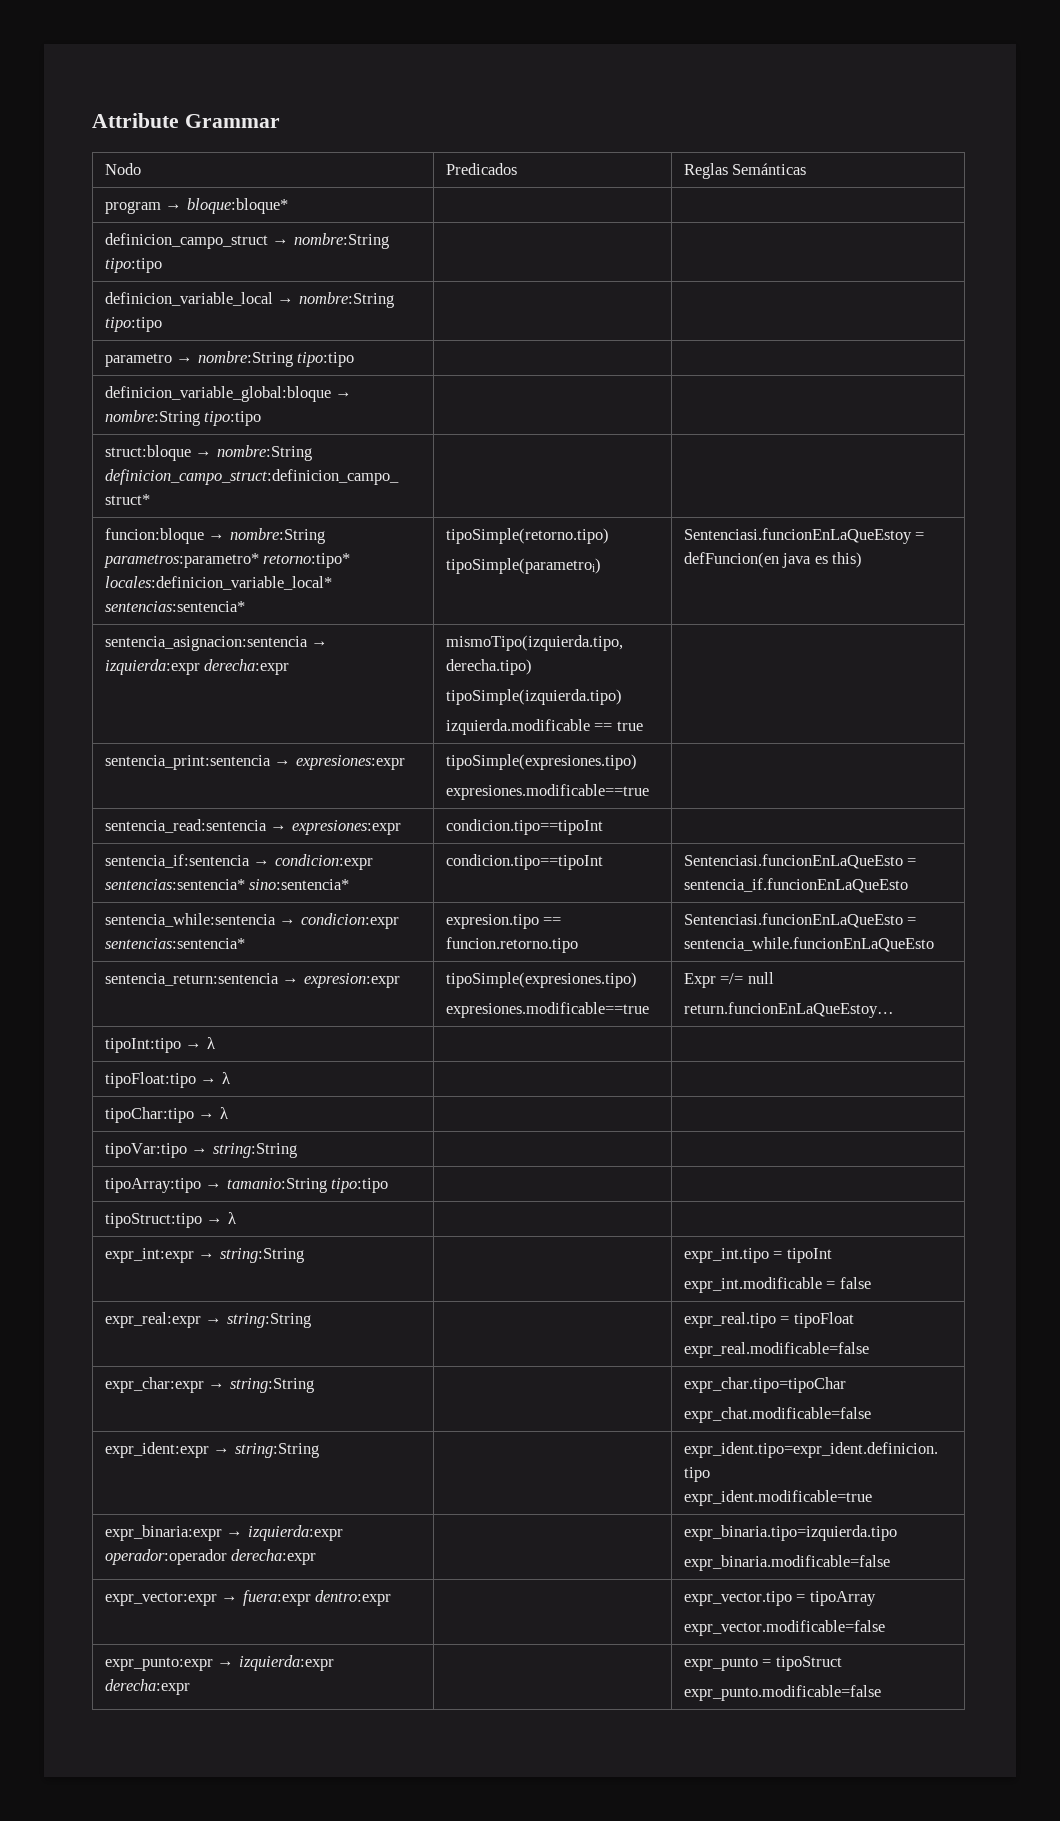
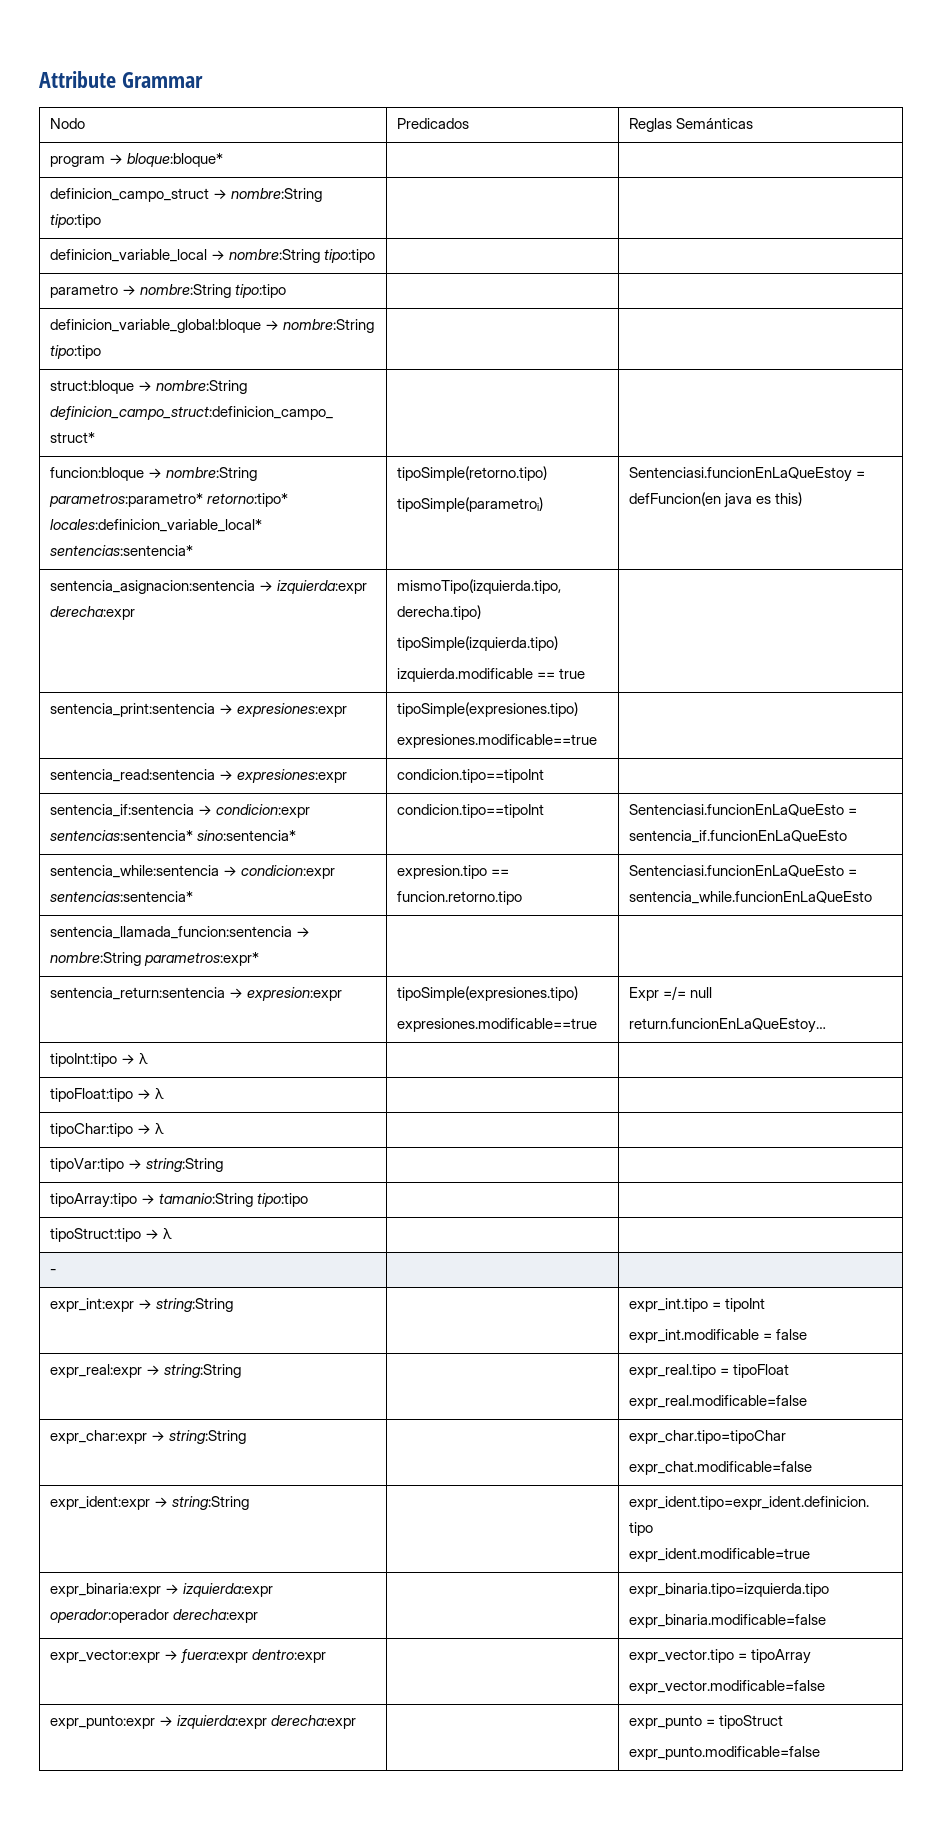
+ sentencia_llamada_funcion:sentencia → nombre:String parametros:expr* | |
+ - | |

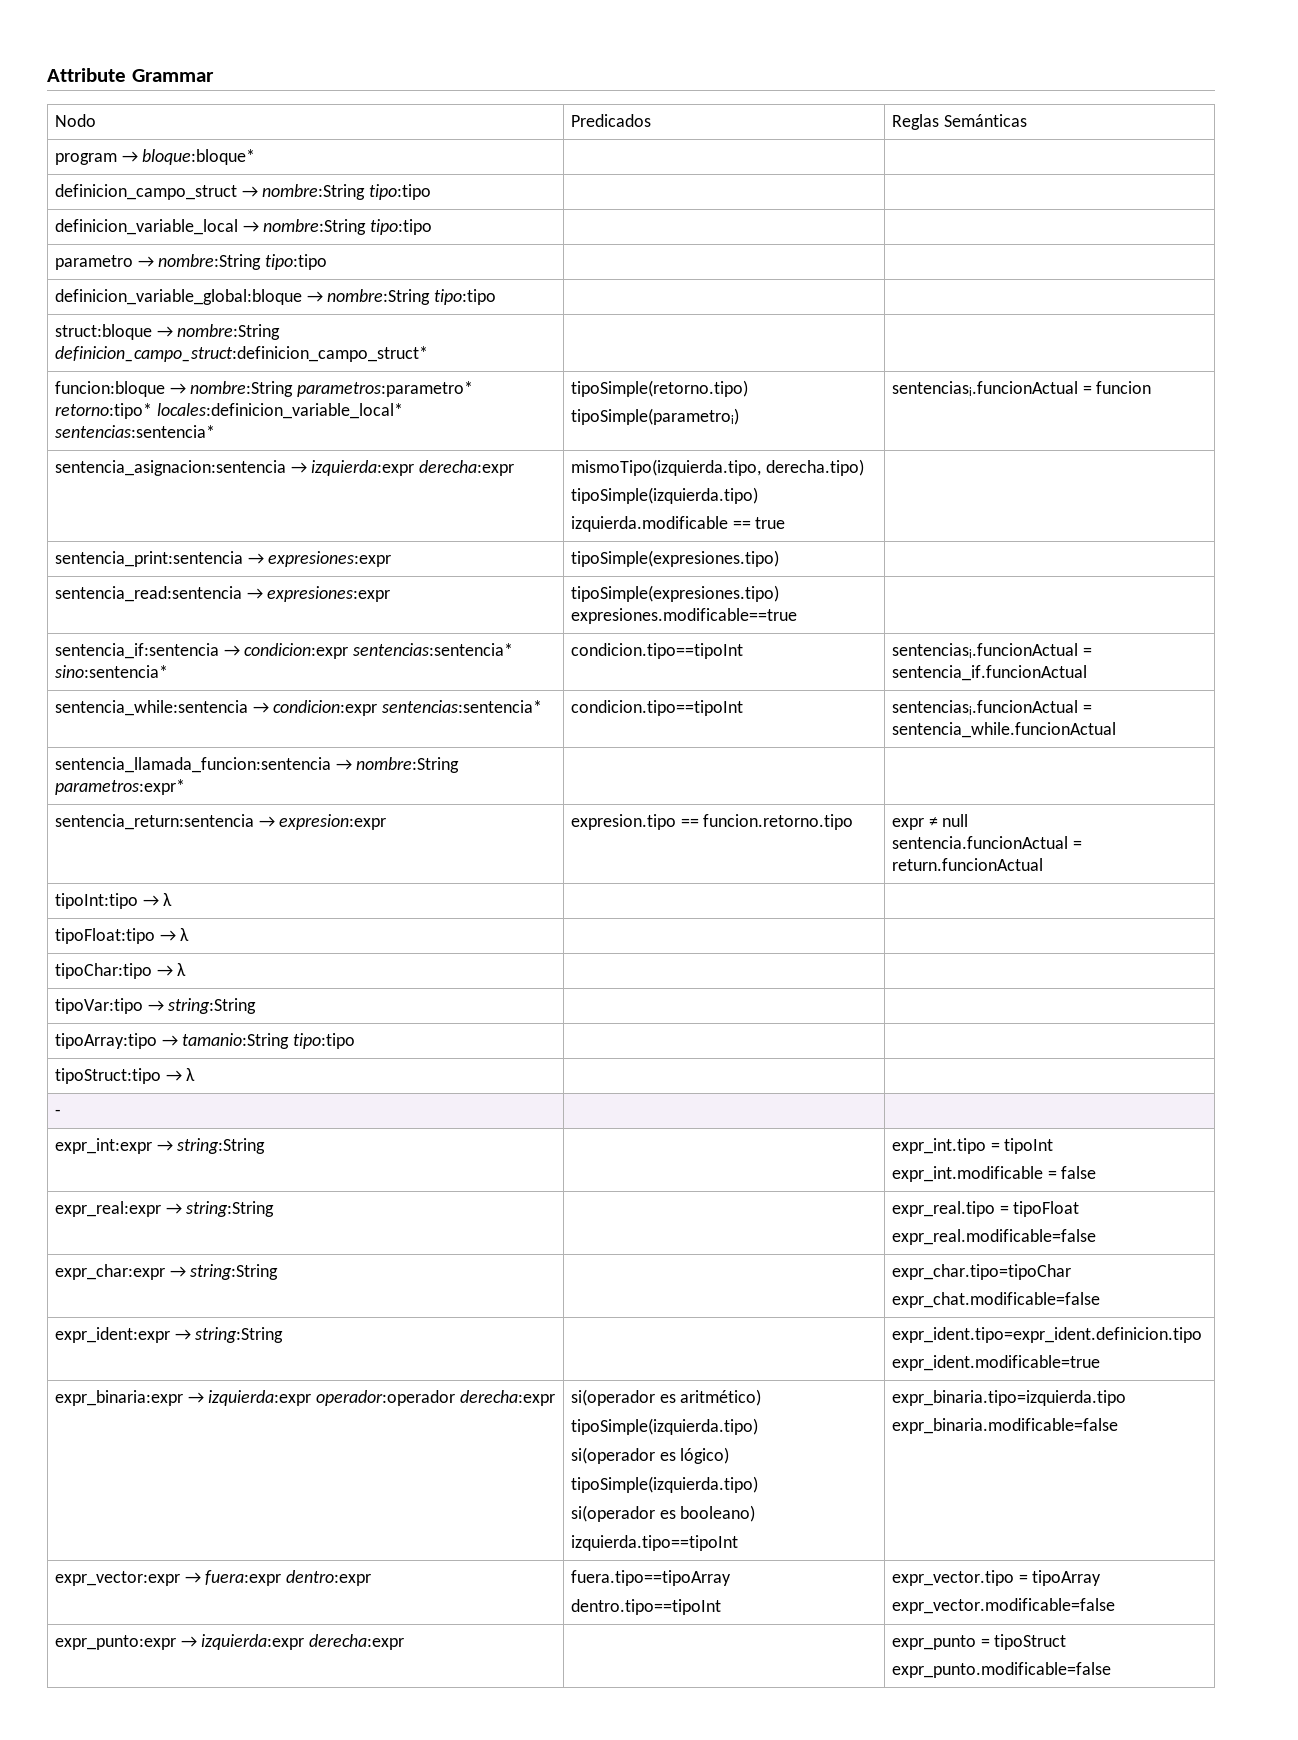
  funcion:bloque → nombre:String parametros:parametro* retorno:tipo* locales:definicion_variable_local* sentencias:sentencia* | tipoSimple(retorno.tipo)
- tipoSimple(parametroi) | Sentenciasi.funcionEnLaQueEstoy = defFuncion(en java es this)
+ tipoSimple(parametroi) | sentenciasi.funcionActual = funcion
- sentencia_print:sentencia → expresiones:expr | tipoSimple(expresiones.tipo)
- expresiones.modificable==true |
+ sentencia_print:sentencia → expresiones:expr | tipoSimple(expresiones.tipo) |
- sentencia_read:sentencia → expresiones:expr | condicion.tipo==tipoInt |
+ sentencia_read:sentencia → expresiones:expr | tipoSimple(expresiones.tipo) expresiones.modificable==true |
- sentencia_if:sentencia → condicion:expr sentencias:sentencia* sino:sentencia* | condicion.tipo==tipoInt | Sentenciasi.funcionEnLaQueEsto = sentencia_if.funcionEnLaQueEsto
+ sentencia_if:sentencia → condicion:expr sentencias:sentencia* sino:sentencia* | condicion.tipo==tipoInt | sentenciasi.funcionActual = sentencia_if.funcionActual
- sentencia_while:sentencia → condicion:expr sentencias:sentencia* | expresion.tipo == funcion.retorno.tipo | Sentenciasi.funcionEnLaQueEsto = sentencia_while.funcionEnLaQueEsto
+ sentencia_while:sentencia → condicion:expr sentencias:sentencia* | condicion.tipo==tipoInt | sentenciasi.funcionActual = sentencia_while.funcionActual
- sentencia_return:sentencia → expresion:expr | tipoSimple(expresiones.tipo)
- expresiones.modificable==true | Expr =/= null
- return.funcionEnLaQueEstoy…
+ sentencia_return:sentencia → expresion:expr | expresion.tipo == funcion.retorno.tipo | expr ≠ null
+ sentencia.funcionActual = return.funcionActual
- expr_binaria:expr → izquierda:expr operador:operador derecha:expr | | expr_binaria.tipo=izquierda.tipo
+ expr_binaria:expr → izquierda:expr operador:operador derecha:expr | si(operador es aritmético)
+ tipoSimple(izquierda.tipo)
+ si(operador es lógico)
+ tipoSimple(izquierda.tipo)
+ si(operador es booleano)
+ izquierda.tipo==tipoInt | expr_binaria.tipo=izquierda.tipo
- expr_vector:expr → fuera:expr dentro:expr | | expr_vector.tipo = tipoArray
+ expr_vector:expr → fuera:expr dentro:expr | fuera.tipo==tipoArray
+ dentro.tipo==tipoInt | expr_vector.tipo = tipoArray

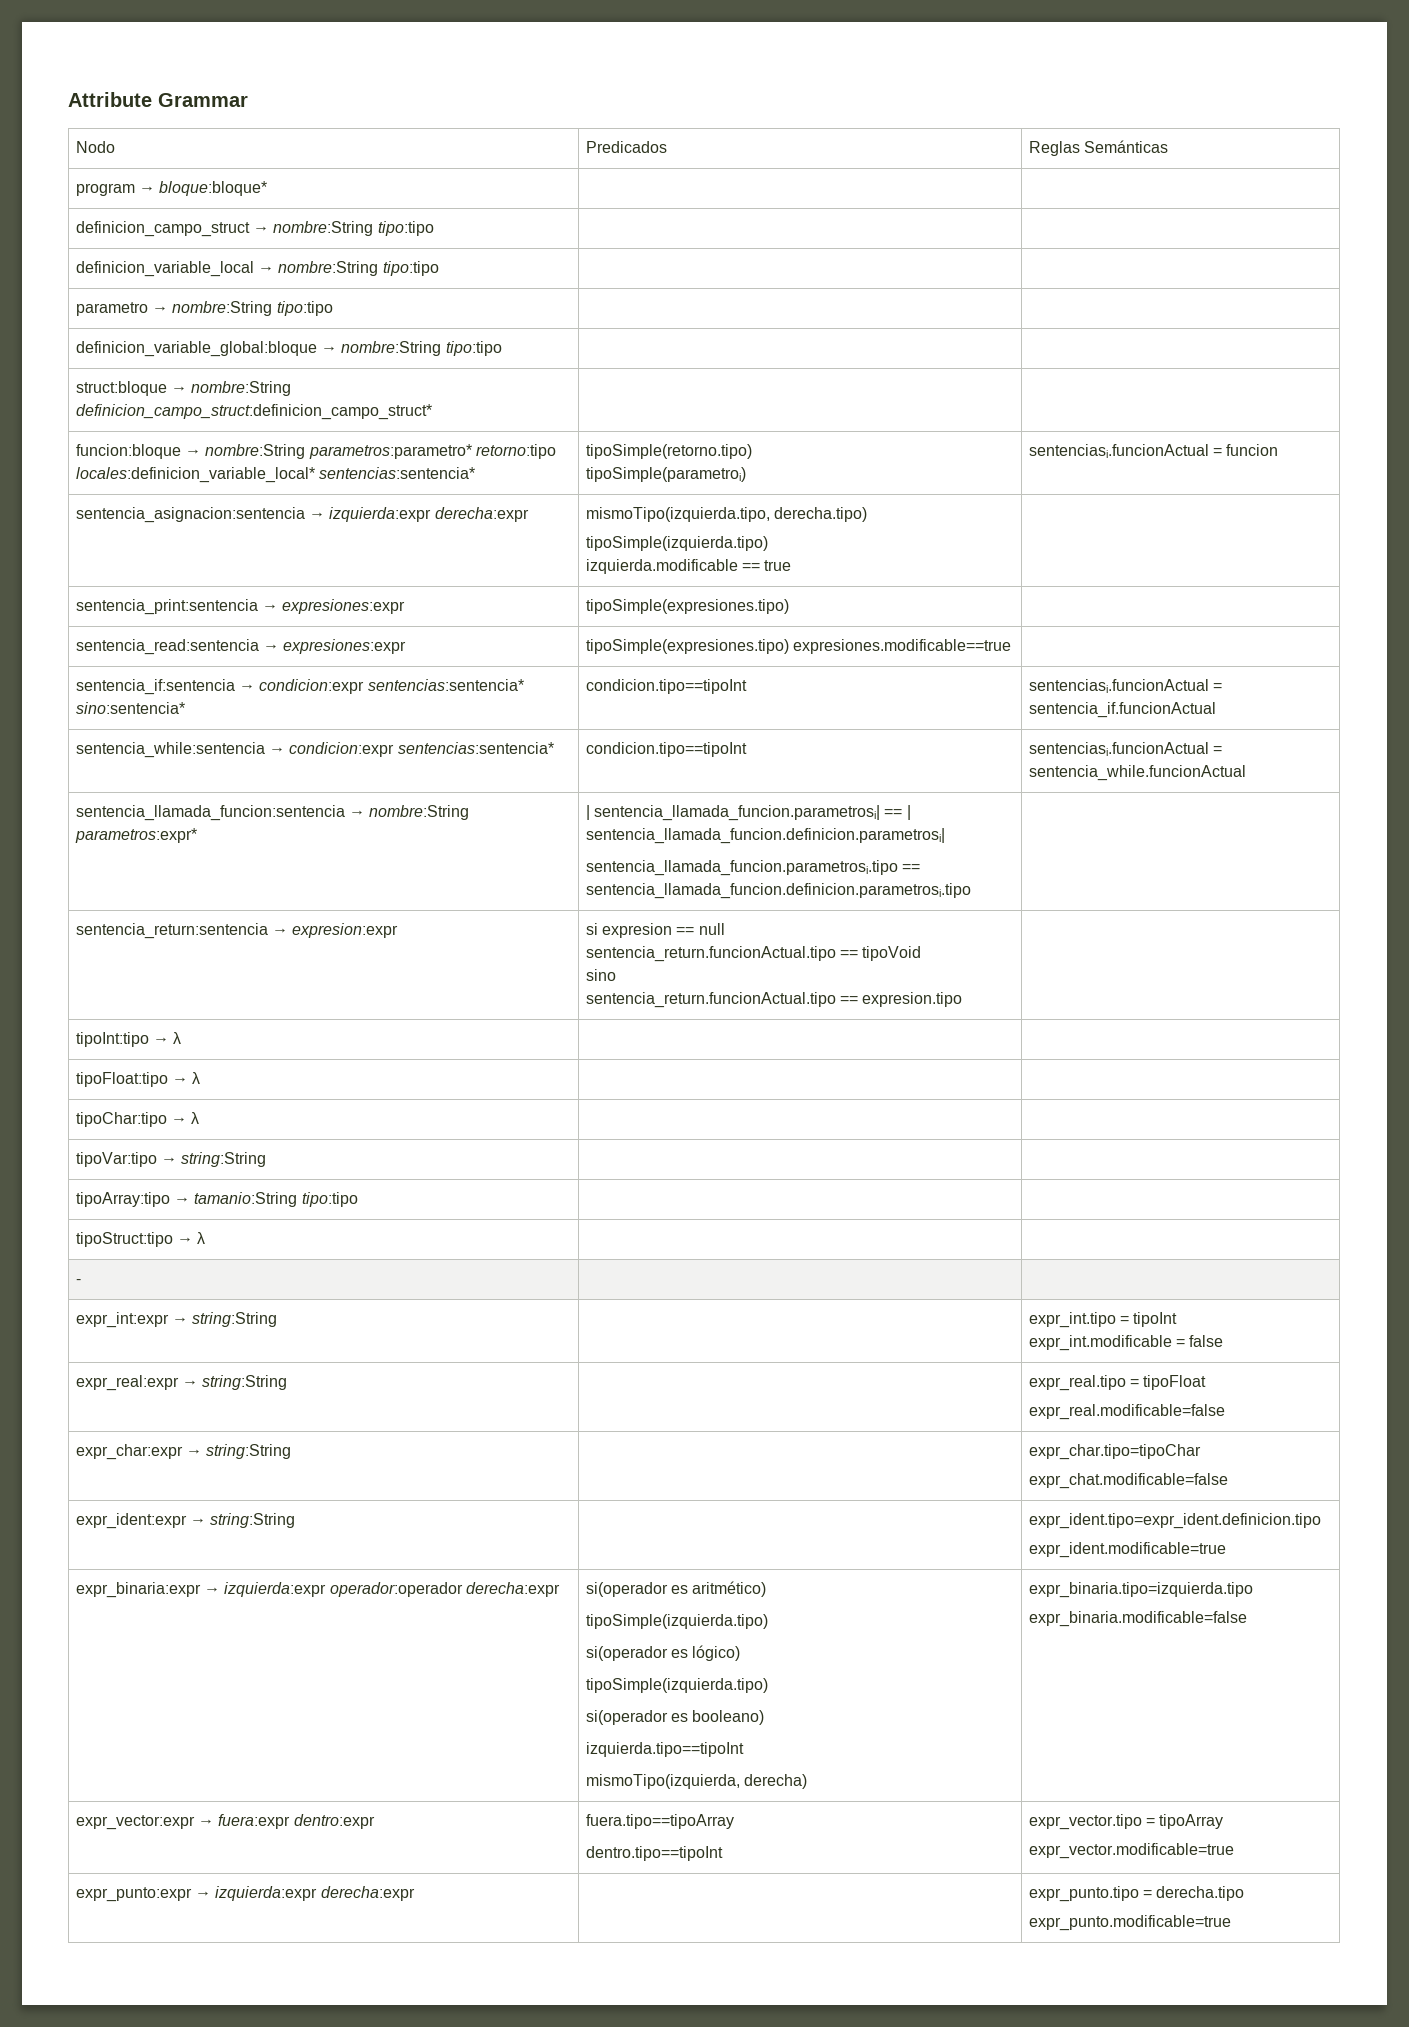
- funcion:bloque → nombre:String parametros:parametro* retorno:tipo* locales:definicion_variable_local* sentencias:sentencia* | tipoSimple(retorno.tipo)
+ funcion:bloque → nombre:String parametros:parametro* retorno:tipo locales:definicion_variable_local* sentencias:sentencia* | tipoSimple(retorno.tipo)
- sentencia_llamada_funcion:sentencia → nombre:String parametros:expr* | |
- sentencia_return:sentencia → expresion:expr | expresion.tipo == funcion.retorno.tipo | expr ≠ null
- sentencia.funcionActual = return.funcionActual
+ sentencia_llamada_funcion:sentencia → nombre:String parametros:expr* | | sentencia_llamada_funcion.parametrosi| == | sentencia_llamada_funcion.definicion.parametrosi|
+ sentencia_llamada_funcion.parametrosi.tipo == sentencia_llamada_funcion.definicion.parametrosi.tipo |
+ sentencia_return:sentencia → expresion:expr | si expresion == null
+ sentencia_return.funcionActual.tipo == tipoVoid
+ sino
+ sentencia_return.funcionActual.tipo == expresion.tipo |
  expr_binaria:expr → izquierda:expr operador:operador derecha:expr | si(operador es aritmético)
  tipoSimple(izquierda.tipo)
  si(operador es lógico)
  tipoSimple(izquierda.tipo)
  si(operador es booleano)
- izquierda.tipo==tipoInt | expr_binaria.tipo=izquierda.tipo
+ izquierda.tipo==tipoInt
+ mismoTipo(izquierda, derecha) | expr_binaria.tipo=izquierda.tipo
  expr_vector:expr → fuera:expr dentro:expr | fuera.tipo==tipoArray
  dentro.tipo==tipoInt | expr_vector.tipo = tipoArray
- expr_vector.modificable=false
+ expr_vector.modificable=true
- expr_punto:expr → izquierda:expr derecha:expr | | expr_punto = tipoStruct
- expr_punto.modificable=false
+ expr_punto:expr → izquierda:expr derecha:expr | | expr_punto.tipo = derecha.tipo
+ expr_punto.modificable=true

